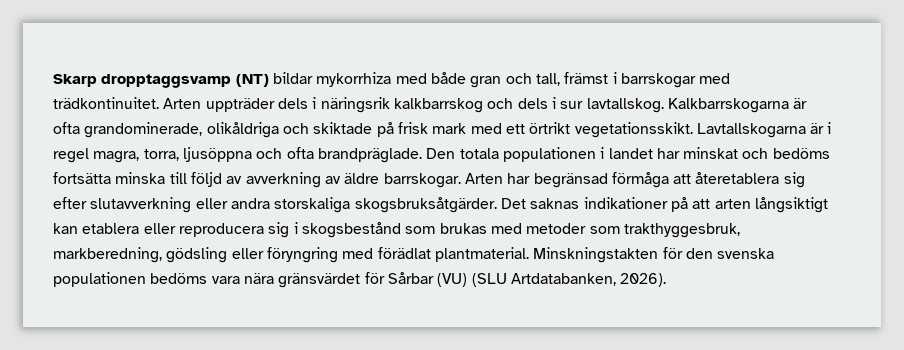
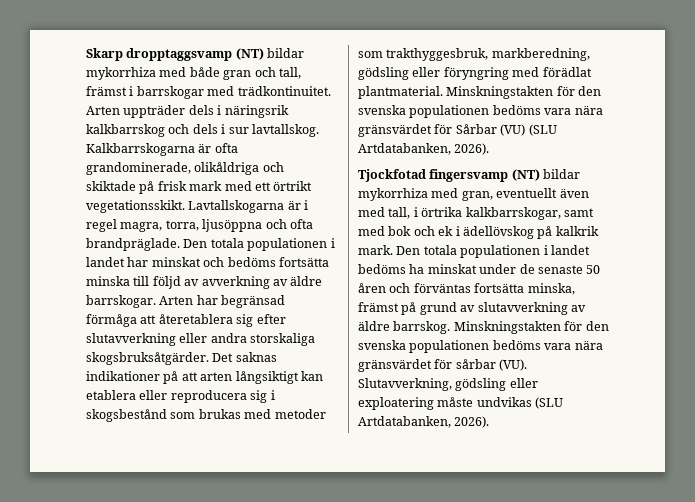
+ Tjockfotad fingersvamp (NT) bildar mykorrhiza med gran, eventuellt även med tall, i örtrika kalkbarrskogar, samt med bok och ek i ädellövskog på kalkrik mark. Den totala populationen i landet bedöms ha minskat under de senaste 50 åren och förväntas fortsätta minska, främst på grund av slutavverkning av äldre barrskog. Minskningstakten för den svenska populationen bedöms vara nära gränsvärdet för sårbar (VU). Slutavverkning, gödsling eller exploatering måste undvikas (SLU Artdatabanken, 2026).

